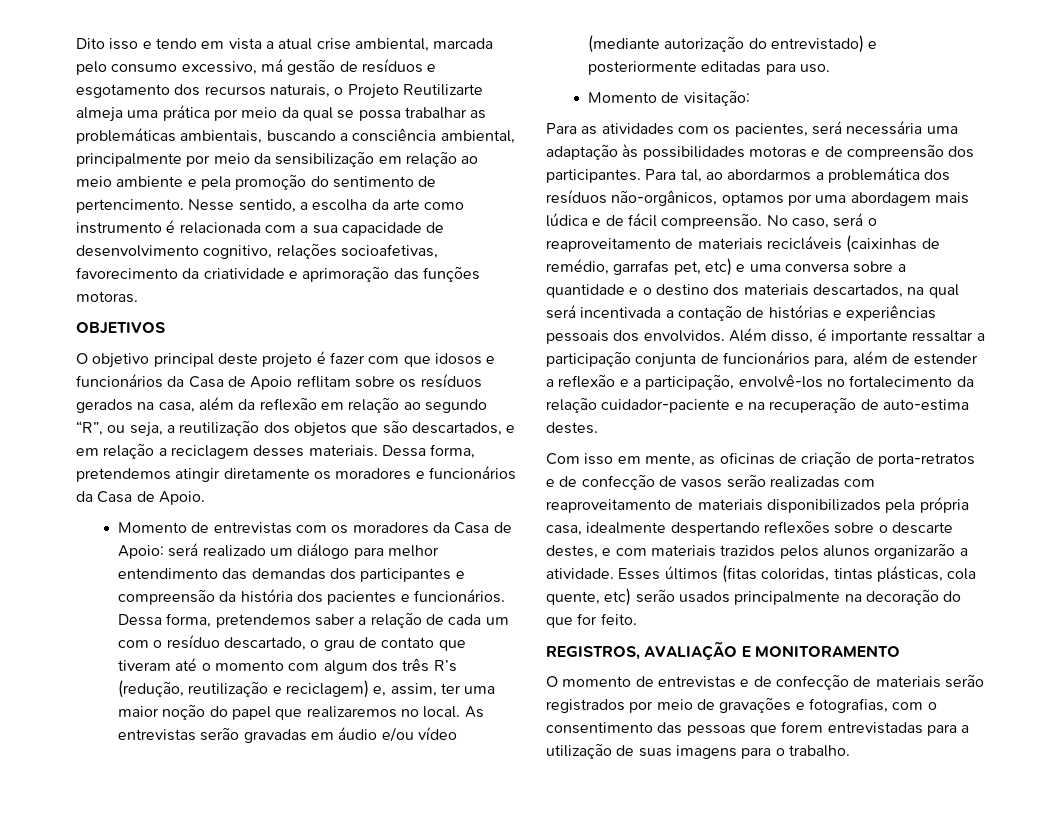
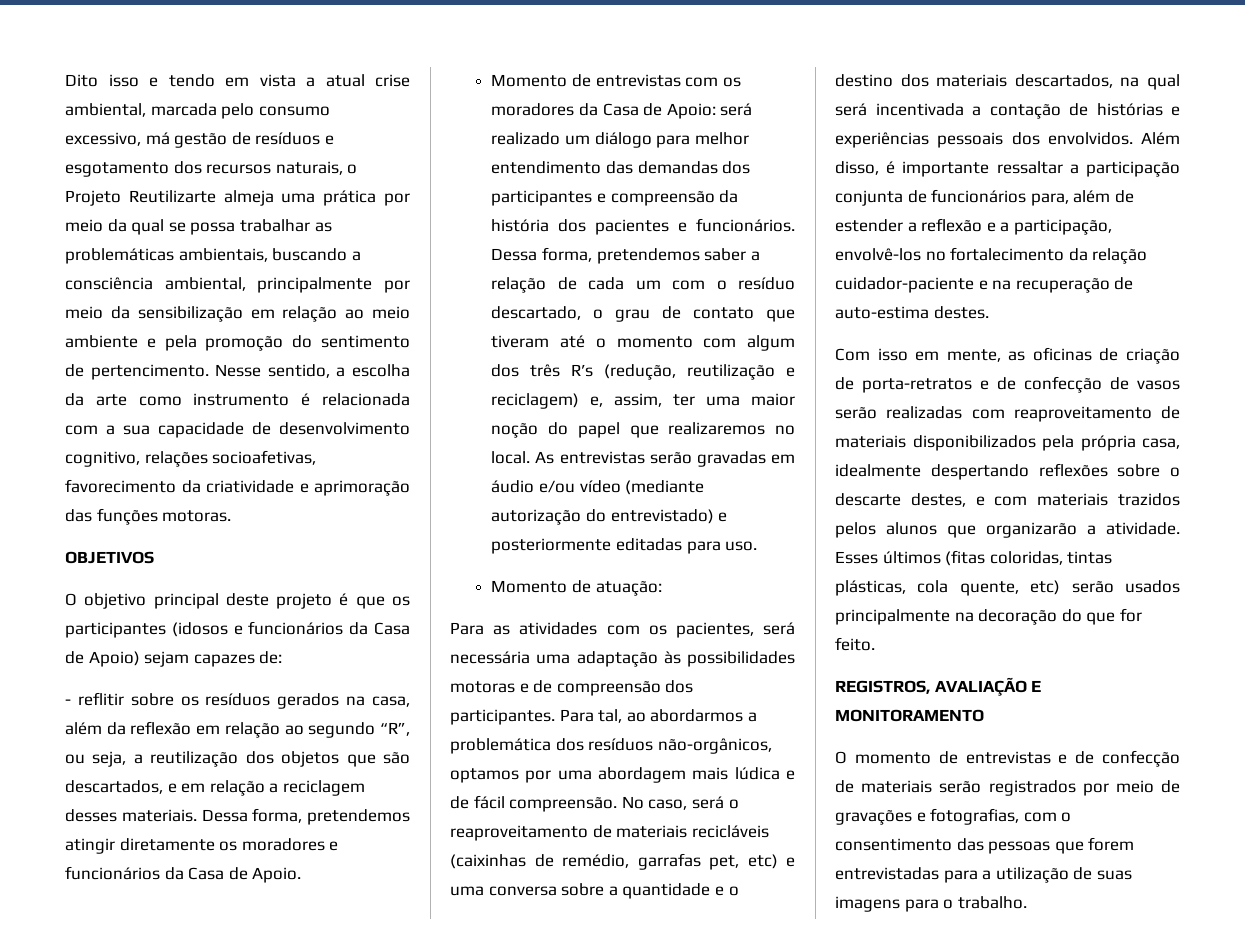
- O objetivo principal deste projeto é fazer com que idosos e funcionários da Casa de Apoio reflitam sobre os resíduos gerados na casa, além da reflexão em relação ao segundo “R”, ou seja, a reutilização dos objetos que são descartados, e em relação a reciclagem desses materiais.
+ O objetivo principal deste projeto é que os participantes (idosos e funcionários da Casa de Apoio) sejam capazes de:
+ - reflitir sobre os resíduos gerados na casa, além da reflexão em relação ao segundo “R”, ou seja, a reutilização dos objetos que são descartados, e em relação a reciclagem desses materiais.
- Momento de visitação:
+ Momento de atuação:
- Com isso em mente, as oficinas de criação de porta-retratos e de confecção de vasos serão realizadas com reaproveitamento de materiais disponibilizados pela própria casa, idealmente despertando reflexões sobre o descarte destes, e com materiais trazidos pelos alunos organizarão a atividade.
+ Com isso em mente, as oficinas de criação de porta-retratos e de confecção de vasos serão realizadas com reaproveitamento de materiais disponibilizados pela própria casa, idealmente despertando reflexões sobre o descarte destes, e com materiais trazidos pelos alunos que organizarão a atividade.

